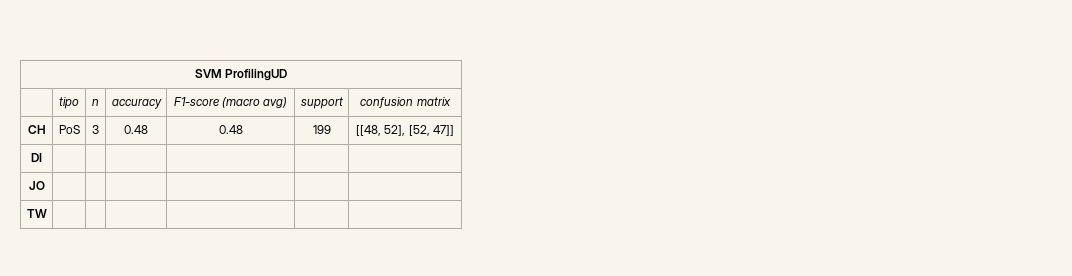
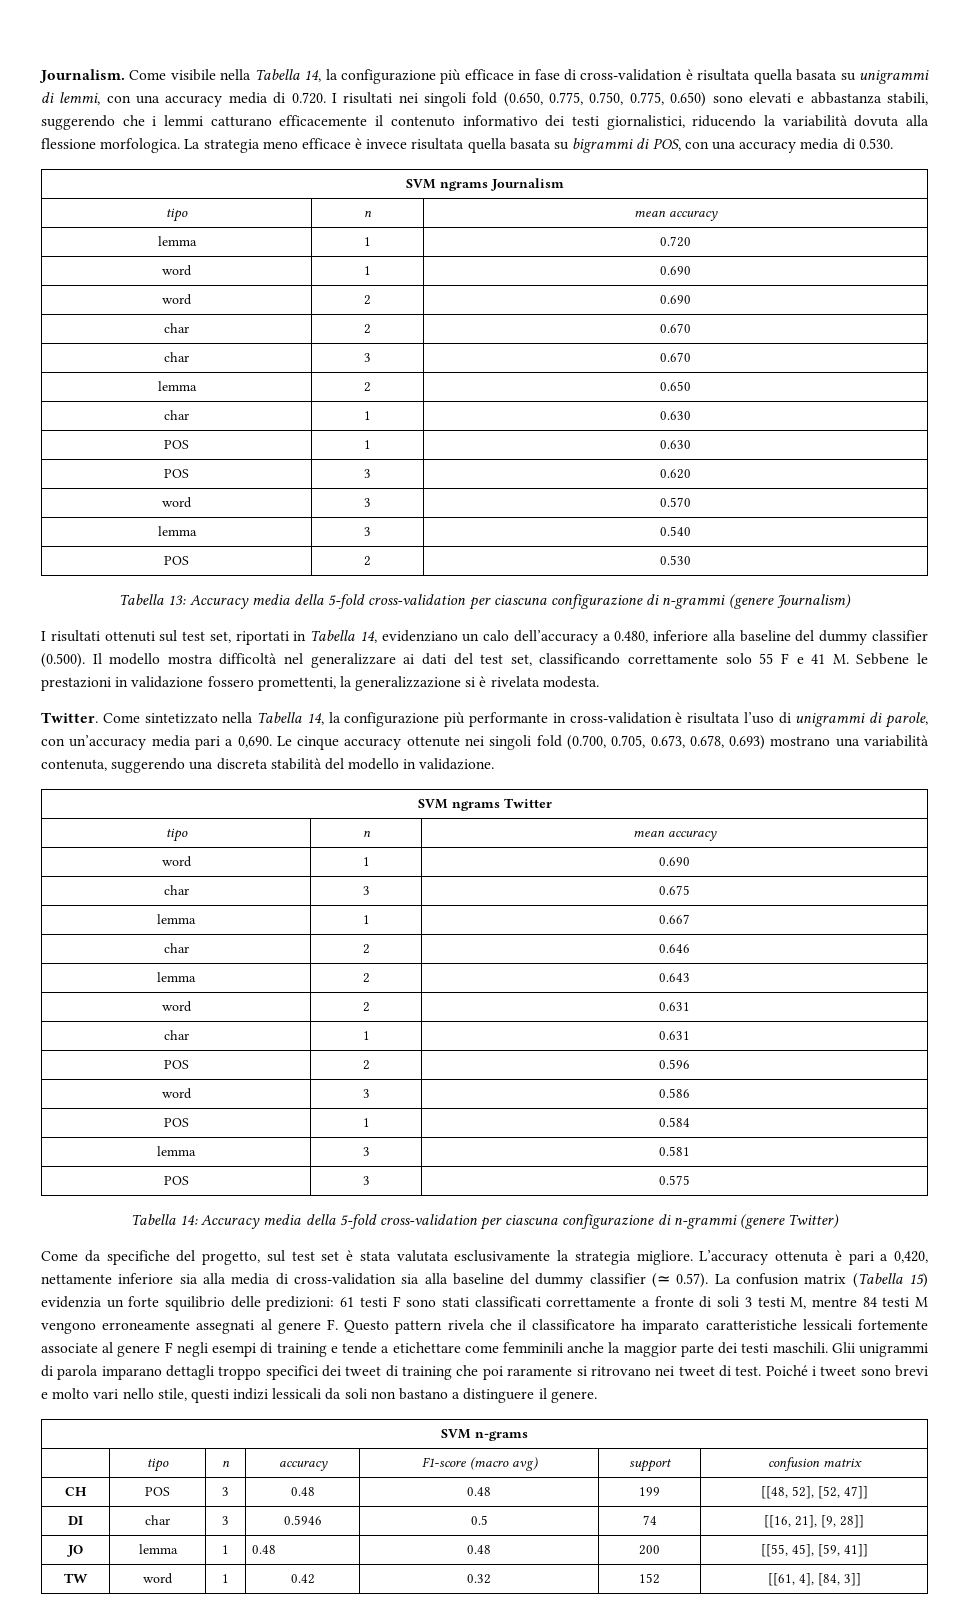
- SVM ProfilingUD
+ Journalism. Come visibile nella Tabella 14, la configurazione più efficace in fase di cross-validation è risultata quella basata su unigrammi di lemmi, con una accuracy media di 0.720. I risultati nei singoli fold (0.650, 0.775, 0.750, 0.775, 0.650) sono elevati e abbastanza stabili, suggerendo che i lemmi catturano efficacemente il contenuto informativo dei testi giornalistici, riducendo la variabilità dovuta alla flessione morfologica. La strategia meno efficace è invece risultata quella basata su bigrammi di POS, con una accuracy media di 0.530.
+ SVM ngrams Journalism
+ tipo | n | mean accuracy
+ lemma | 1 | 0.720
+ word | 1 | 0.690
+ word | 2 | 0.690
+ char | 2 | 0.670
+ char | 3 | 0.670
+ lemma | 2 | 0.650
+ char | 1 | 0.630
+ POS | 1 | 0.630
+ POS | 3 | 0.620
+ word | 3 | 0.570
+ lemma | 3 | 0.540
+ POS | 2 | 0.530
+ Tabella 13: Accuracy media della 5-fold cross-validation per ciascuna configurazione di n-grammi (genere Journalism)
+ I risultati ottenuti sul test set, riportati in Tabella 14, evidenziano un calo dell’accuracy a 0.480, inferiore alla baseline del dummy classifier (0.500). Il modello mostra difficoltà nel generalizzare ai dati del test set, classificando correttamente solo 55 F e 41 M. Sebbene le prestazioni in validazione fossero promettenti, la generalizzazione si è rivelata modesta.
+ Twitter. Come sintetizzato nella Tabella 14, la configurazione più performante in cross-validation è risultata l’uso di unigrammi di parole, con un’accuracy media pari a 0,690. Le cinque accuracy ottenute nei singoli fold (0.700, 0.705, 0.673, 0.678, 0.693) mostrano una variabilità contenuta, suggerendo una discreta stabilità del modello in validazione.
+ SVM ngrams Twitter
+ tipo | n | mean accuracy
+ word | 1 | 0.690
+ char | 3 | 0.675
+ lemma | 1 | 0.667
+ char | 2 | 0.646
+ lemma | 2 | 0.643
+ word | 2 | 0.631
+ char | 1 | 0.631
+ POS | 2 | 0.596
+ word | 3 | 0.586
+ POS | 1 | 0.584
+ lemma | 3 | 0.581
+ POS | 3 | 0.575
+ Tabella 14: Accuracy media della 5-fold cross-validation per ciascuna configurazione di n-grammi (genere Twitter)
+ Come da specifiche del progetto, sul test set è stata valutata esclusivamente la strategia migliore. L’accuracy ottenuta è pari a 0,420, nettamente inferiore sia alla media di cross-validation sia alla baseline del dummy classifier (≃ 0.57). La confusion matrix (Tabella 15) evidenzia un forte squilibrio delle predizioni: 61 testi F sono stati classificati correttamente a fronte di soli 3 testi M, mentre 84 testi M vengono erroneamente assegnati al genere F. Questo pattern rivela che il classificatore ha imparato caratteristiche lessicali fortemente associate al genere F negli esempi di training e tende a etichettare come femminili anche la maggior parte dei testi maschili. Glii unigrammi di parola imparano dettagli troppo specifici dei tweet di training che poi raramente si ritrovano nei tweet di test. Poiché i tweet sono brevi e molto vari nello stile, questi indizi lessicali da soli non bastano a distinguere il genere.
+ SVM n-grams
- CH | PoS | 3 | 0.48 | 0.48 | 199 | [[48, 52], [52, 47]]
+ CH | POS | 3 | 0.48 | 0.48 | 199 | [[48, 52], [52, 47]]
- DI | | | | | |
- JO | | | | | |
- TW | | | | | |
+ DI | char | 3 | 0.5946 | 0.5 | 74 | [[16, 21], [9, 28]]
+ JO | lemma | 1 | 0.48 | 0.48 | 200 | [[55, 45], [59, 41]]
+ TW | word | 1 | 0.42 | 0.32 | 152 | [[61, 4], [84, 3]]

